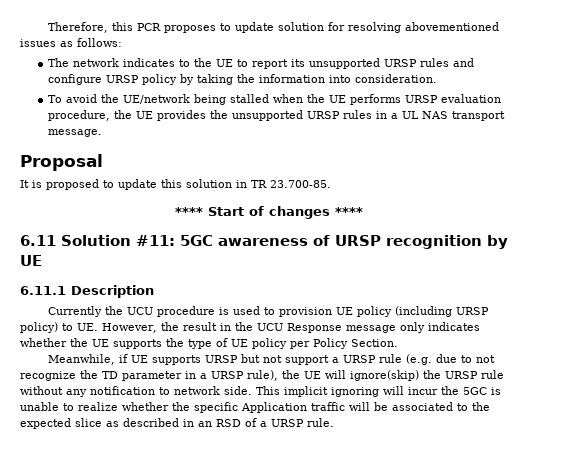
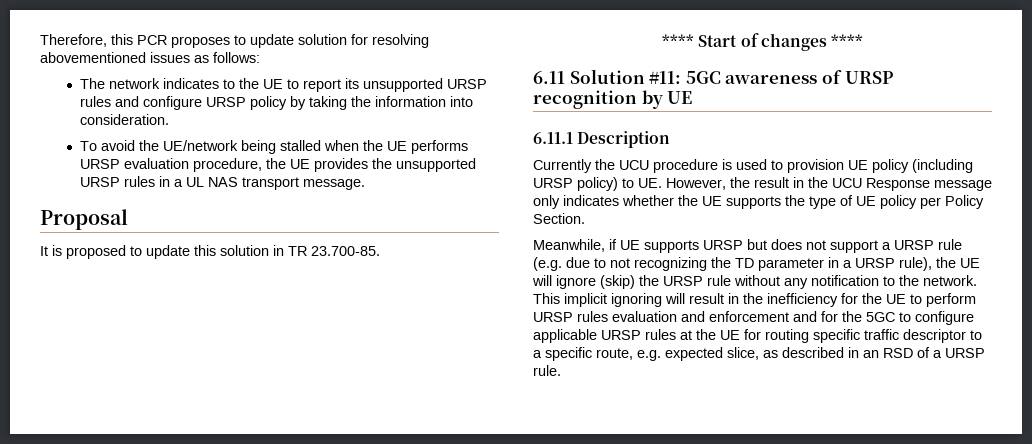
- Meanwhile, if UE supports URSP but not support a URSP rule (e.g. due to not recognize the TD parameter in a URSP rule), the UE will ignore(skip) the URSP rule without any notification to network side.
+ Meanwhile, if UE supports URSP but does not support a URSP rule (e.g. due to not recognizing the TD parameter in a URSP rule), the UE will ignore (skip) the URSP rule without any notification to the network.
- This implicit ignoring will incur the 5GC is unable to realize whether the specific Application traffic will be associated to the expected slice as described in an RSD of a URSP rule.
+ This implicit ignoring will result in the inefficiency for the UE to perform URSP rules evaluation and enforcement and for the 5GC to configure applicable URSP rules at the UE for routing specific traffic descriptor to a specific route, e.g. expected slice, as described in an RSD of a URSP rule.

